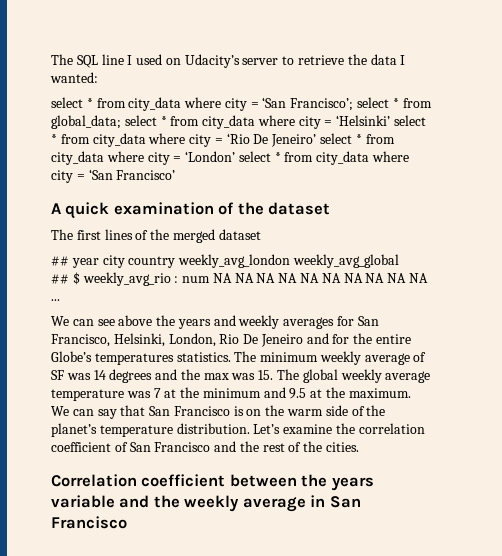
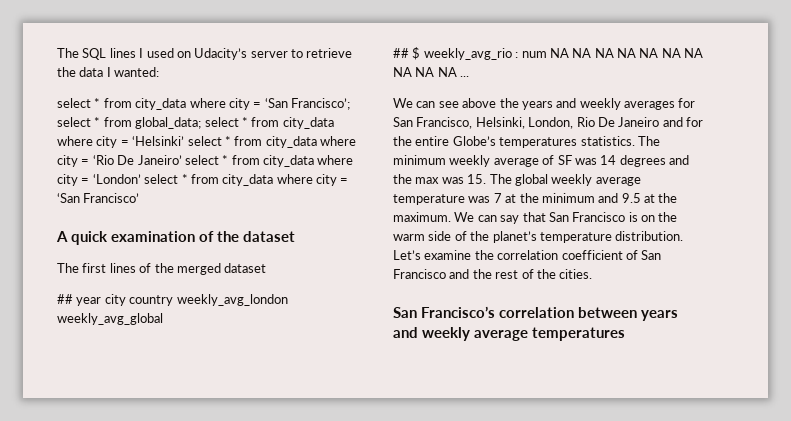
- The SQL line I used on Udacity’s server to retrieve the data I wanted:
+ The SQL lines I used on Udacity’s server to retrieve the data I wanted:
- select * from city_data where city = ‘San Francisco’; select * from global_data; select * from city_data where city = ‘Helsinki’ select * from city_data where city = ‘Rio De Jeneiro’ select * from city_data where city = ‘London’ select * from city_data where city = ‘San Francisco’
+ select * from city_data where city = ‘San Francisco’; select * from global_data; select * from city_data where city = ‘Helsinki’ select * from city_data where city = ‘Rio De Janeiro’ select * from city_data where city = ‘London’ select * from city_data where city = ‘San Francisco’
- We can see above the years and weekly averages for San Francisco, Helsinki, London, Rio De Jeneiro and for the entire Globe’s temperatures statistics.
+ We can see above the years and weekly averages for San Francisco, Helsinki, London, Rio De Janeiro and for the entire Globe’s temperatures statistics.
- Correlation coefficient between the years variable and the weekly average in San Francisco
+ San Francisco’s correlation between years and weekly average temperatures

